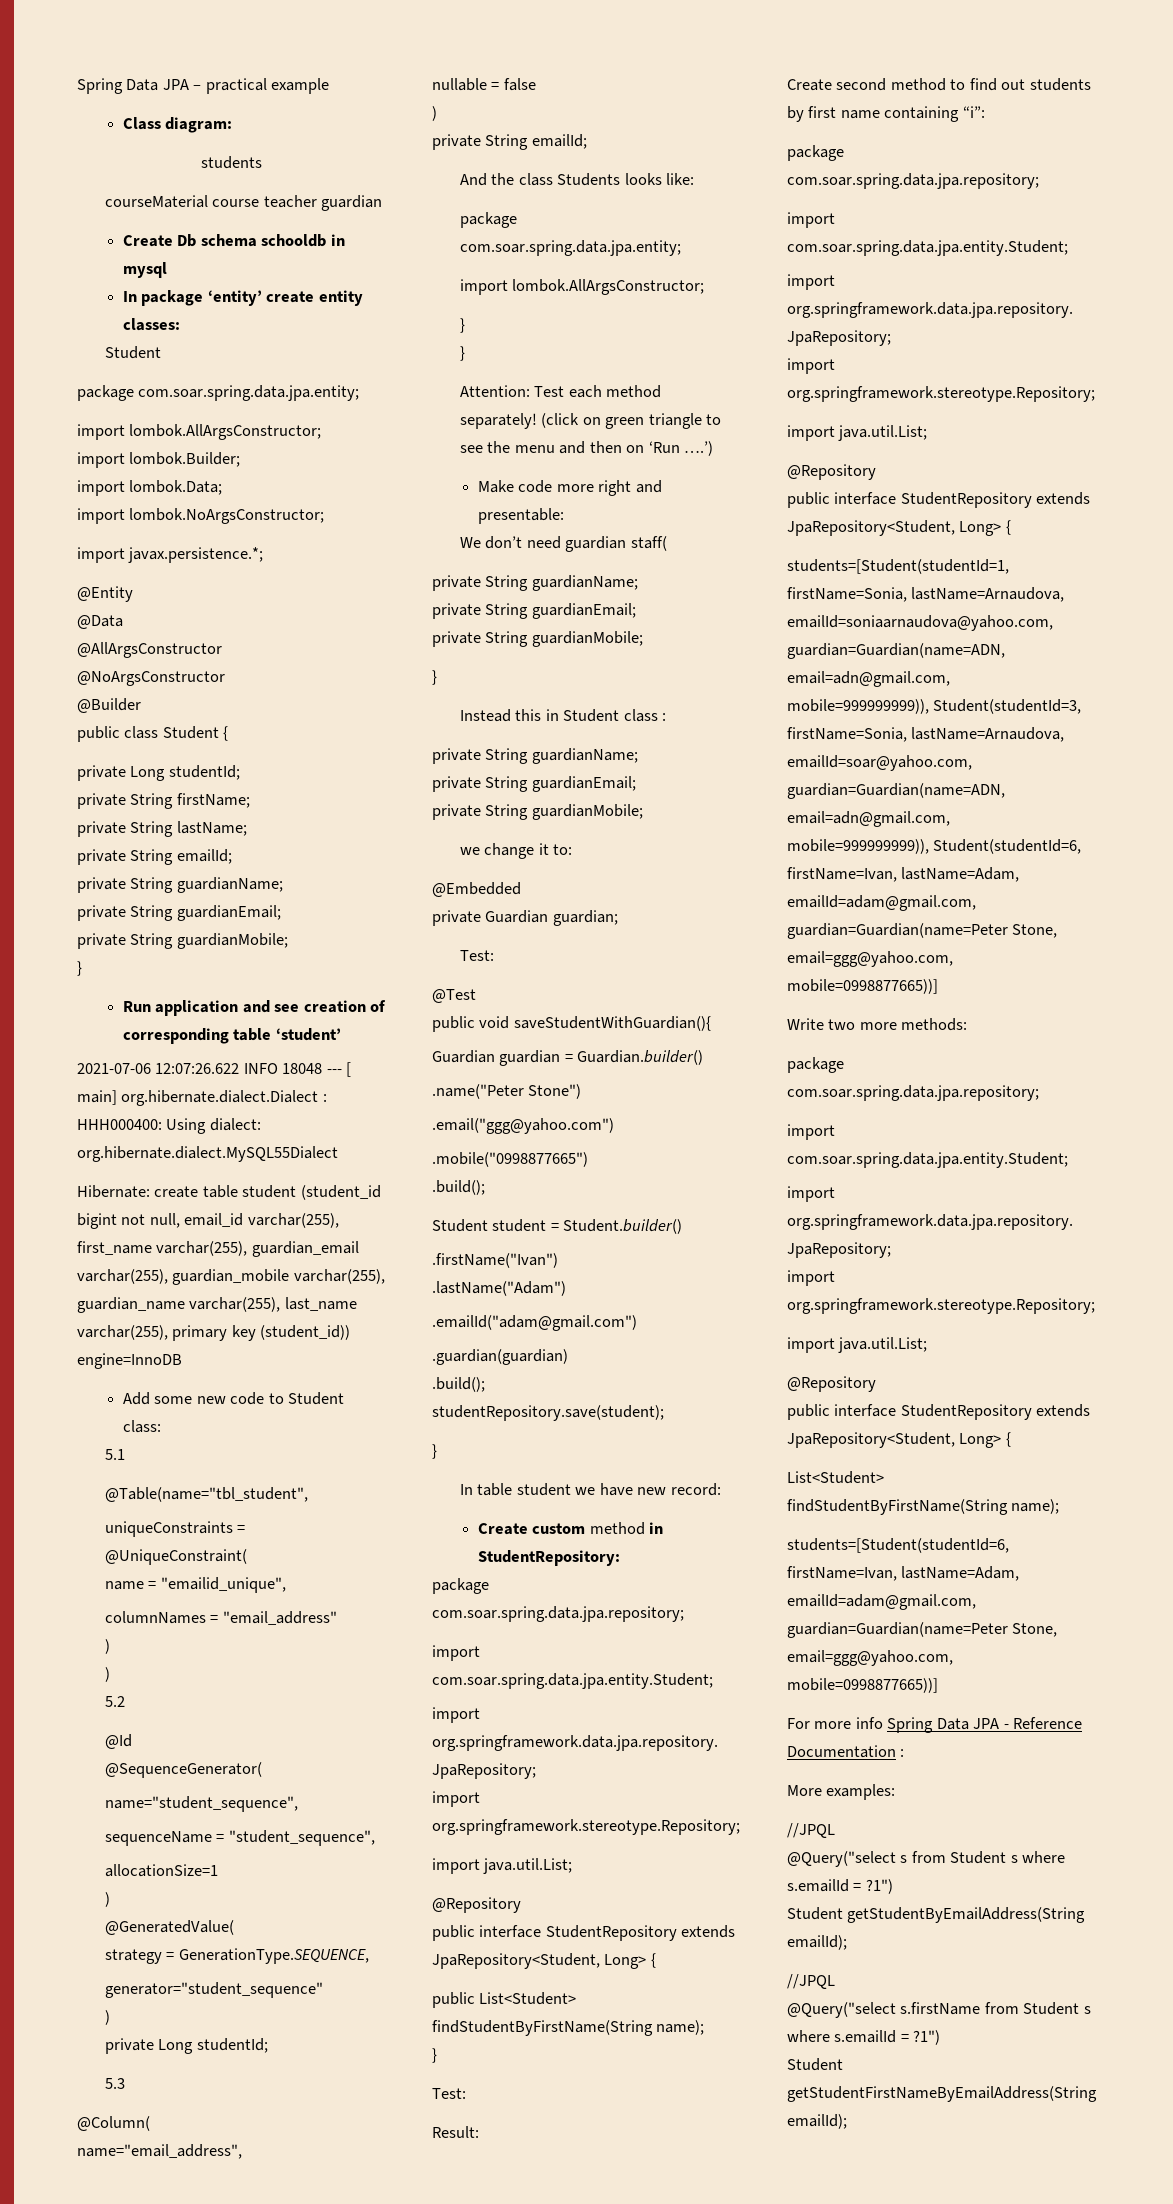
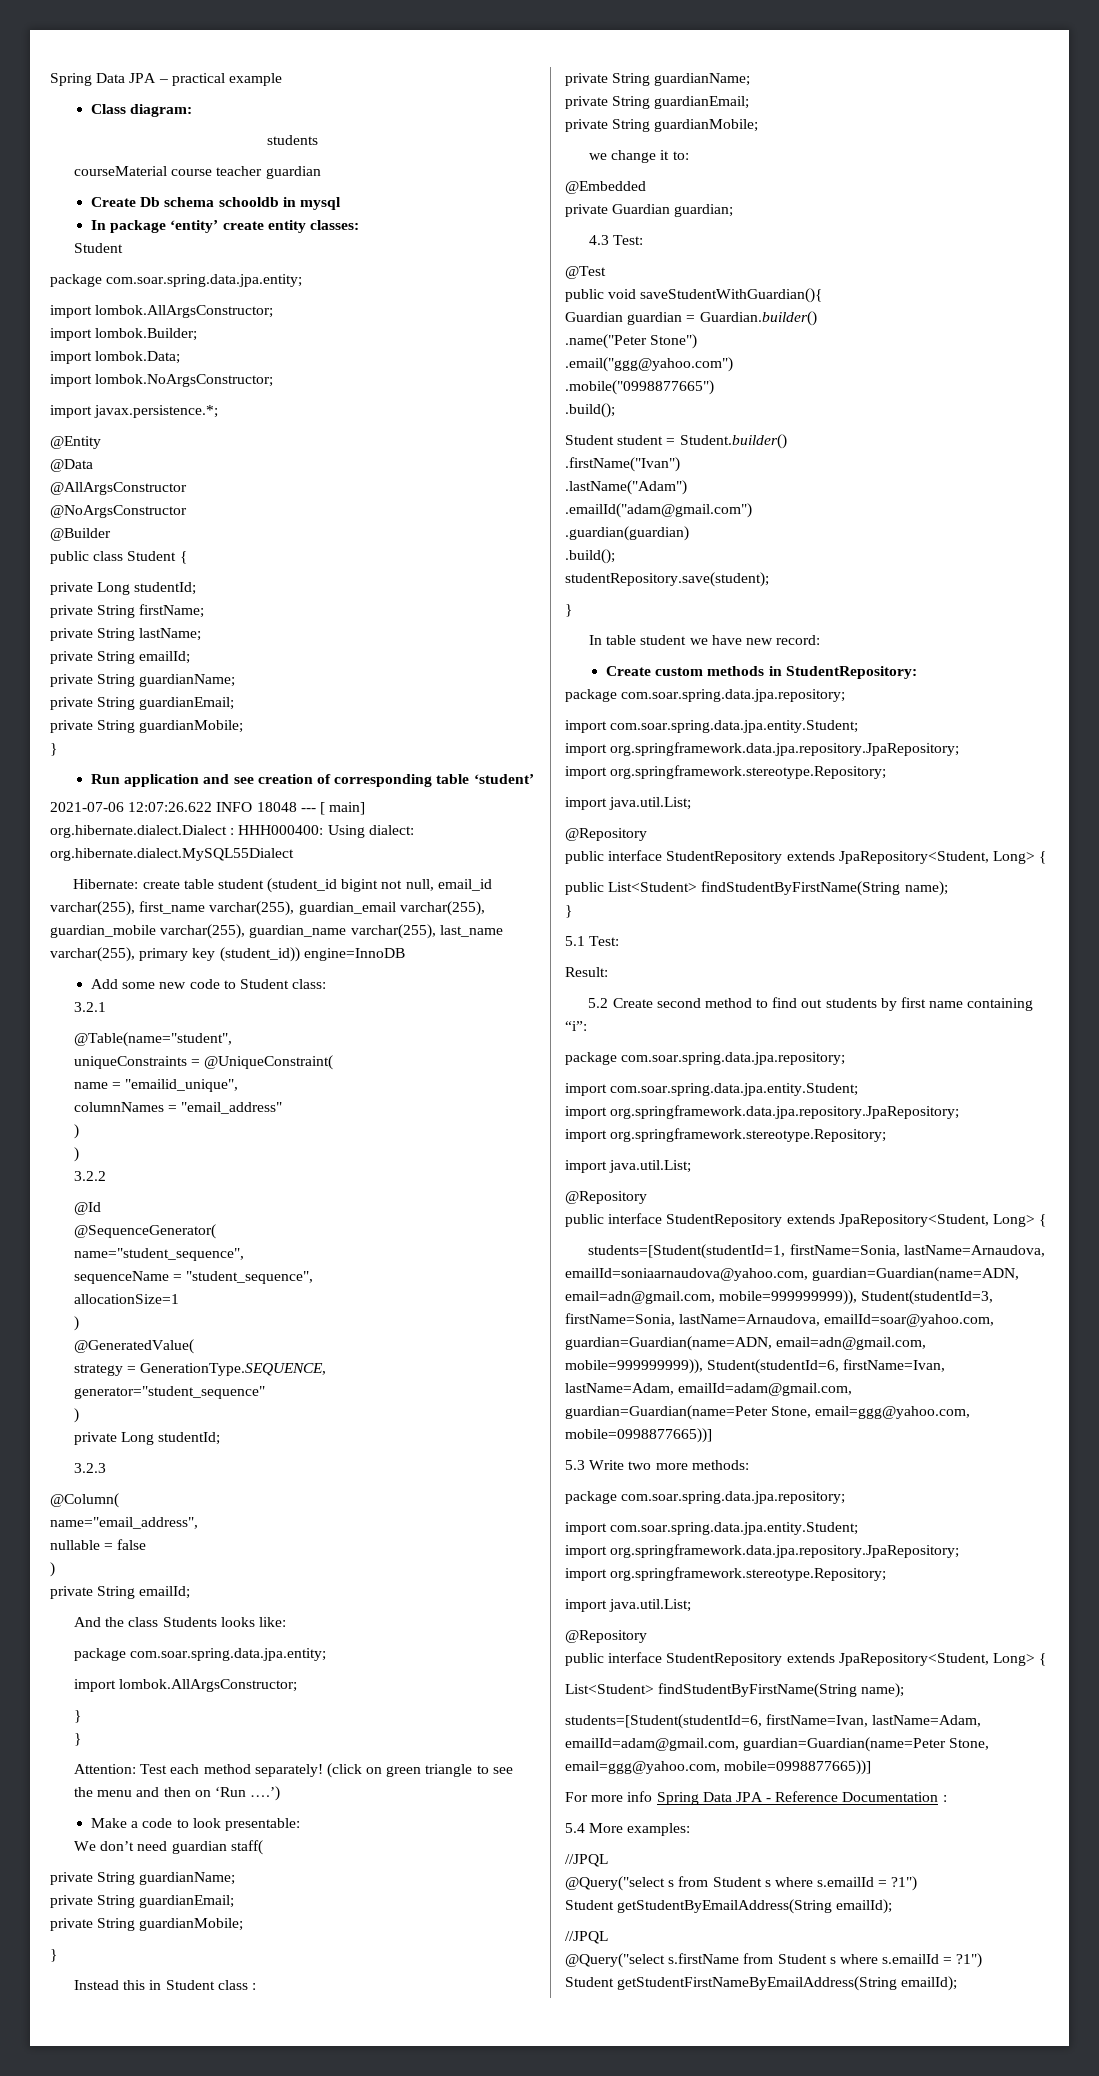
- 5.1
- @Table(name="tbl_student",
+ 3.2.1
+ @Table(name="student",
- 5.2
+ 3.2.2
- 5.3
+ 3.2.3
- Make code more right and presentable:
+ Make a code to look presentable:
  private Guardian guardian;
- Test:
+ 4.3 Test:
- Create custom method in StudentRepository:
+ Create custom methods in StudentRepository:
  public List<Student> findStudentByFirstName(String name);
  }
- Test:
+ 5.1 Test:
- Create second method to find out students by first name containing “i”:
+ 5.2 Create second method to find out students by first name containing “i”:
- Write two more methods:
+ 5.3 Write two more methods:
- More examples:
+ 5.4 More examples:

